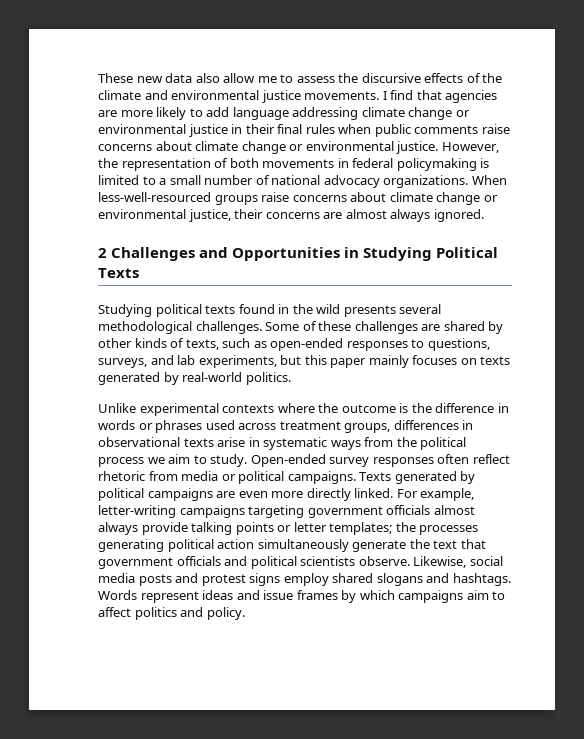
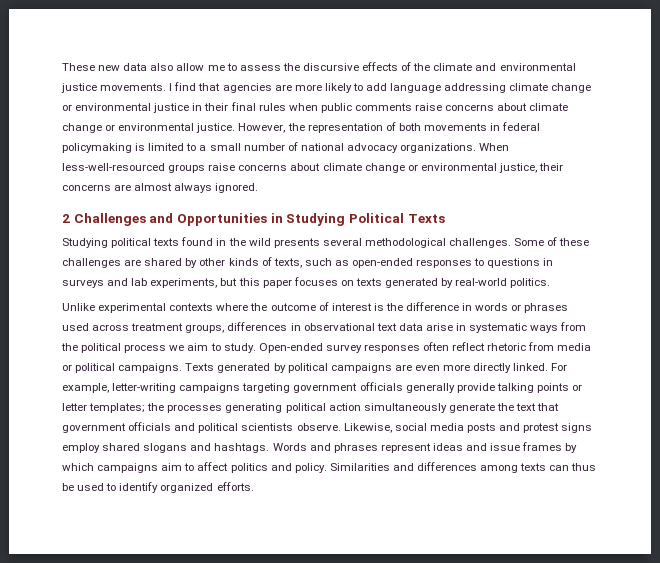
- Some of these challenges are shared by other kinds of texts, such as open-ended responses to questions, surveys, and lab experiments, but this paper mainly focuses on texts generated by real-world politics.
+ Some of these challenges are shared by other kinds of texts, such as open-ended responses to questions in surveys and lab experiments, but this paper focuses on texts generated by real-world politics.
- Unlike experimental contexts where the outcome is the difference in words or phrases used across treatment groups, differences in observational texts arise in systematic ways from the political process we aim to study.
+ Unlike experimental contexts where the outcome of interest is the difference in words or phrases used across treatment groups, differences in observational text data arise in systematic ways from the political process we aim to study.
- For example, letter-writing campaigns targeting government officials almost always provide talking points or letter templates; the processes generating political action simultaneously generate the text that government officials and political scientists observe.
+ For example, letter-writing campaigns targeting government officials generally provide talking points or letter templates; the processes generating political action simultaneously generate the text that government officials and political scientists observe.
- Words represent ideas and issue frames by which campaigns aim to affect politics and policy.
+ Words and phrases represent ideas and issue frames by which campaigns aim to affect politics and policy.
+ Similarities and differences among texts can thus be used to identify organized efforts.

